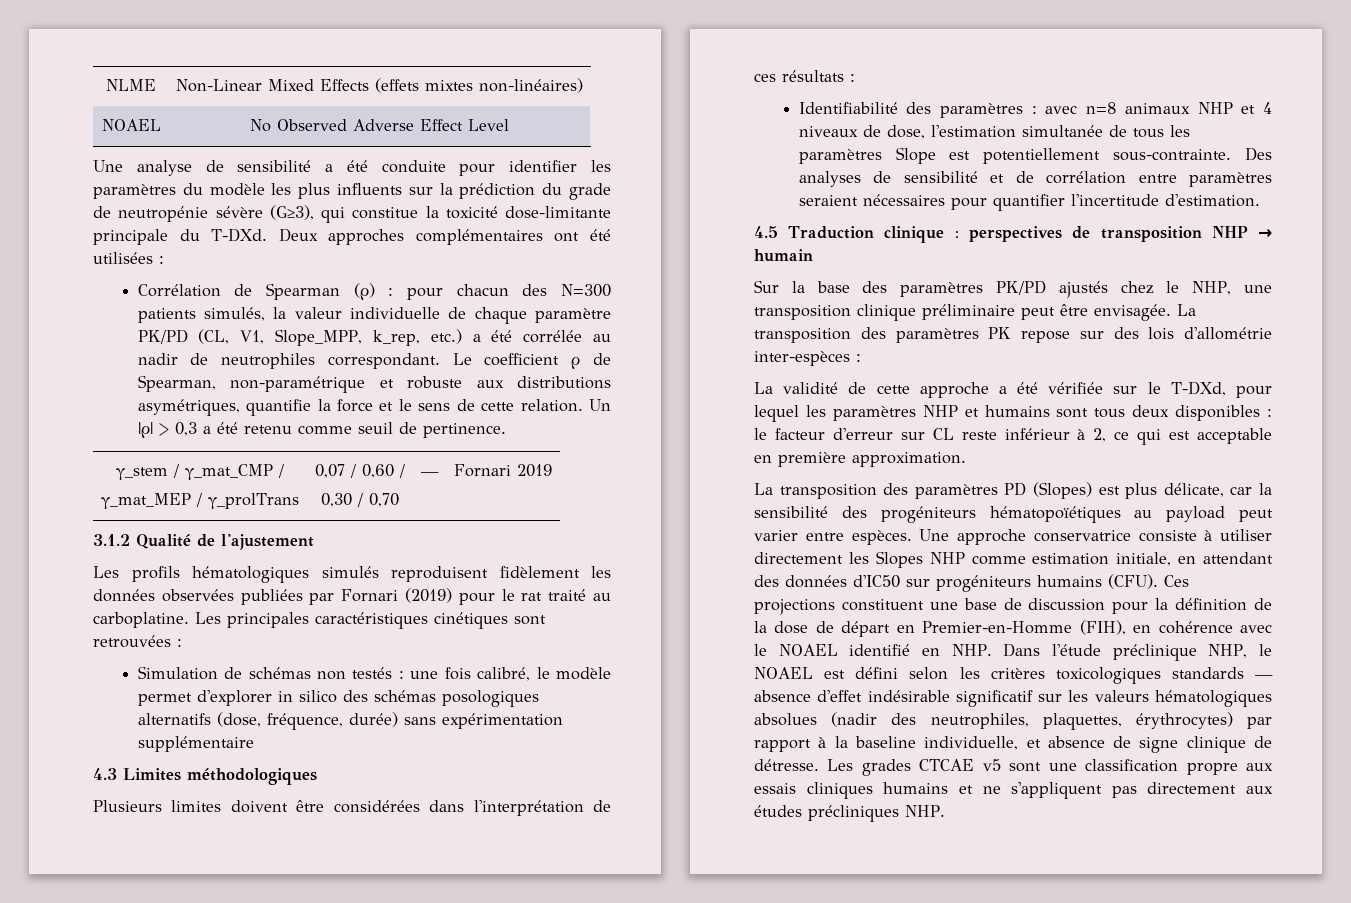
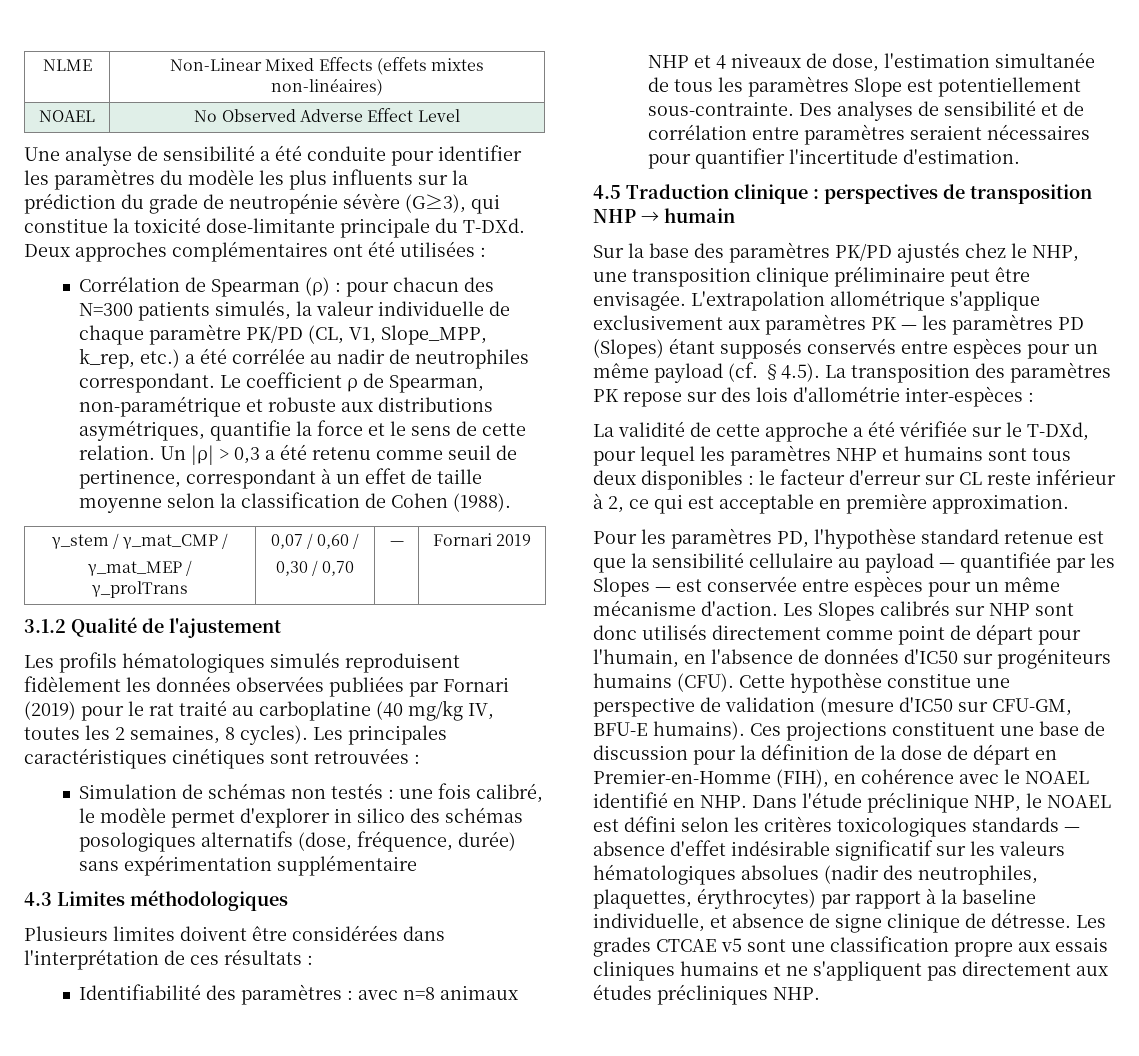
- Un |ρ| > 0,3 a été retenu comme seuil de pertinence.
+ Un |ρ| > 0,3 a été retenu comme seuil de pertinence, correspondant à un effet de taille moyenne selon la classification de Cohen (1988).
- Les profils hématologiques simulés reproduisent fidèlement les données observées publiées par Fornari (2019) pour le rat traité au carboplatine.
+ Les profils hématologiques simulés reproduisent fidèlement les données observées publiées par Fornari (2019) pour le rat traité au carboplatine (40 mg/kg IV, toutes les 2 semaines, 8 cycles).
- La transposition des paramètres PK repose sur des lois d'allométrie inter-espèces :
+ L'extrapolation allométrique s'applique exclusivement aux paramètres PK — les paramètres PD (Slopes) étant supposés conservés entre espèces pour un même payload (cf. §4.5). La transposition des paramètres PK repose sur des lois d'allométrie inter-espèces :
- La transposition des paramètres PD (Slopes) est plus délicate, car la sensibilité des progéniteurs hématopoïétiques au payload peut varier entre espèces. Une approche conservatrice consiste à utiliser directement les Slopes NHP comme estimation initiale, en attendant des données d'IC50 sur progéniteurs humains (CFU).
+ Pour les paramètres PD, l'hypothèse standard retenue est que la sensibilité cellulaire au payload — quantifiée par les Slopes — est conservée entre espèces pour un même mécanisme d'action. Les Slopes calibrés sur NHP sont donc utilisés directement comme point de départ pour l'humain, en l'absence de données d'IC50 sur progéniteurs humains (CFU).
+ Cette hypothèse constitue une perspective de validation (mesure d'IC50 sur CFU-GM, BFU-E humains).

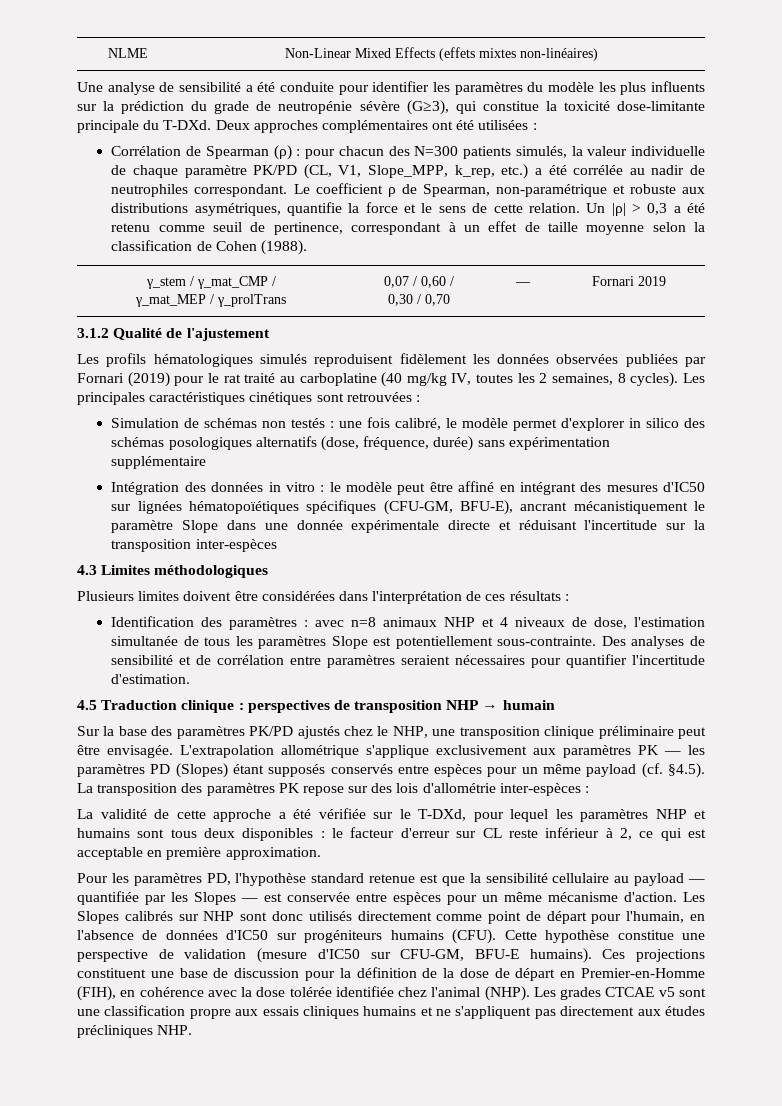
- NOAEL | No Observed Adverse Effect Level
+ Intégration des données in vitro : le modèle peut être affiné en intégrant des mesures d'IC50 sur lignées hématopoïétiques spécifiques (CFU-GM, BFU-E), ancrant mécanistiquement le paramètre Slope dans une donnée expérimentale directe et réduisant l'incertitude sur la transposition inter-espèces
- Identifiabilité des paramètres : avec n=8 animaux NHP et 4 niveaux de dose, l'estimation simultanée de tous les paramètres Slope est potentiellement sous-contrainte.
+ Identification des paramètres : avec n=8 animaux NHP et 4 niveaux de dose, l'estimation simultanée de tous les paramètres Slope est potentiellement sous-contrainte.
- Ces projections constituent une base de discussion pour la définition de la dose de départ en Premier-en-Homme (FIH), en cohérence avec le NOAEL identifié en NHP. Dans l'étude préclinique NHP, le NOAEL est défini selon les critères toxicologiques standards — absence d'effet indésirable significatif sur les valeurs hématologiques absolues (nadir des neutrophiles, plaquettes, érythrocytes) par rapport à la baseline individuelle, et absence de signe clinique de détresse.
+ Ces projections constituent une base de discussion pour la définition de la dose de départ en Premier-en-Homme (FIH), en cohérence avec la dose tolérée identifiée chez l'animal (NHP).

